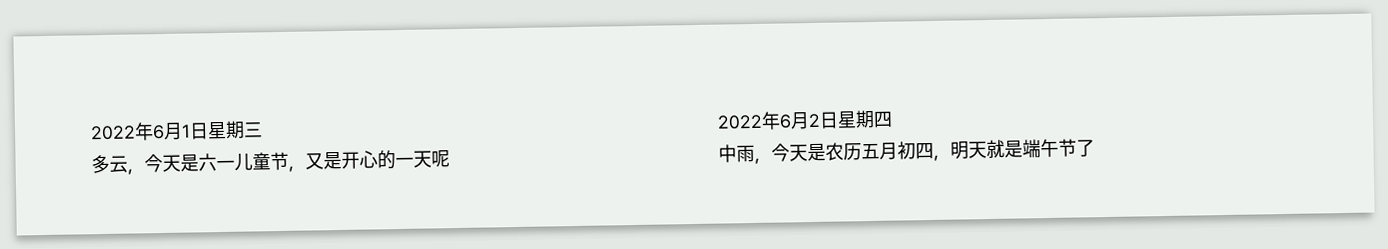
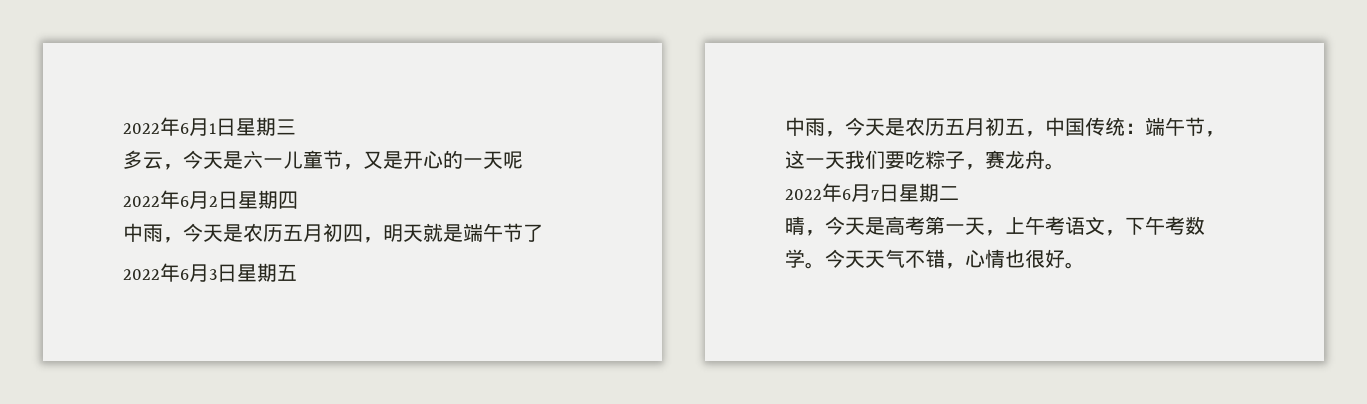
+ 2022年6月3日星期五
+ 中雨，今天是农历五月初五，中国传统：端午节，这一天我们要吃粽子，赛龙舟。
+ 2022年6月7日星期二
+ 晴，今天是高考第一天，上午考语文，下午考数学。今天天气不错，心情也很好。

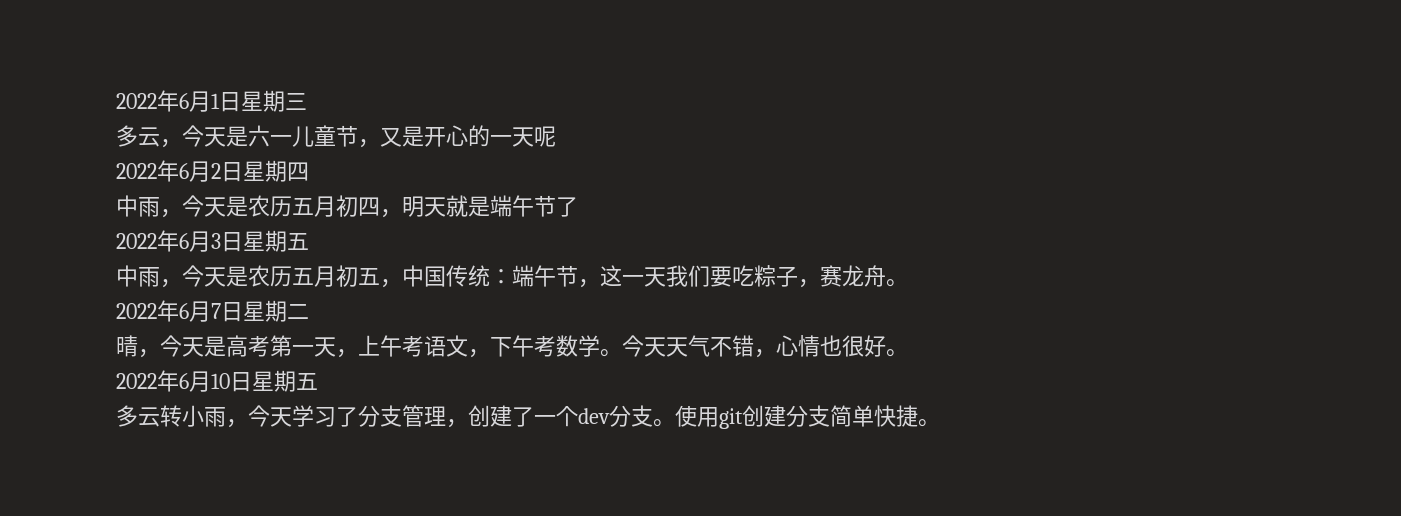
+ 2022年6月10日星期五
+ 多云转小雨，今天学习了分支管理，创建了一个dev分支。使用git创建分支简单快捷。

